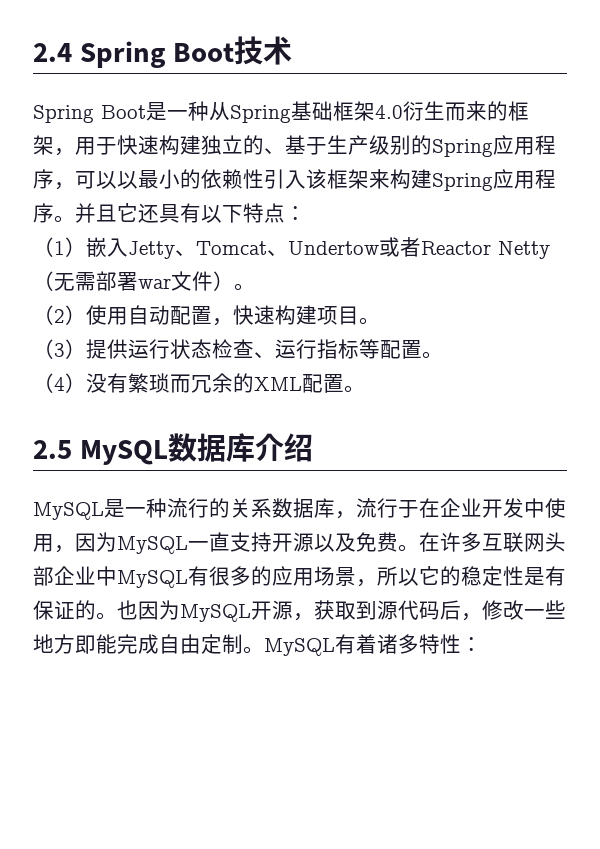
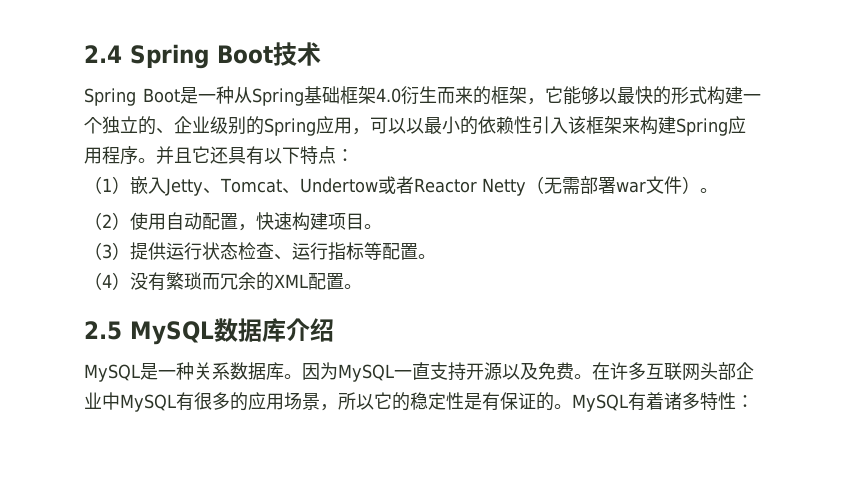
- Spring Boot是一种从Spring基础框架4.0衍生而来的框架，用于快速构建独立的、基于生产级别的Spring应用程序，可以以最小的依赖性引入该框架来构建Spring应用程序。
+ Spring Boot是一种从Spring基础框架4.0衍生而来的框架，它能够以最快的形式构建一个独立的、企业级别的Spring应用，可以以最小的依赖性引入该框架来构建Spring应用程序。
- MySQL是一种流行的关系数据库，流行于在企业开发中使用，因为MySQL一直支持开源以及免费。
+ MySQL是一种关系数据库。因为MySQL一直支持开源以及免费。
- 也因为MySQL开源，获取到源代码后，修改一些地方即能完成自由定制。

